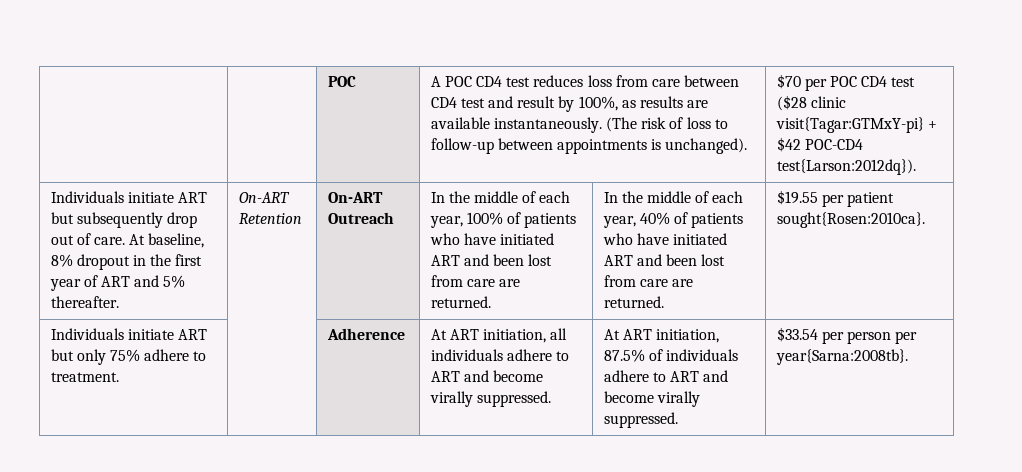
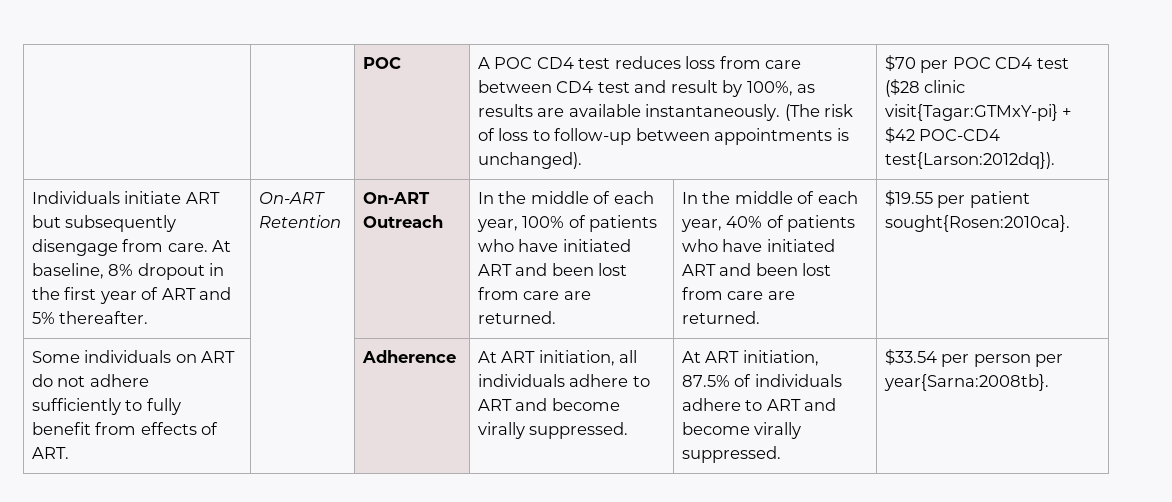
- Individuals initiate ART but subsequently drop out of care.
+ Individuals initiate ART but subsequently disengage from care.
- Individuals initiate ART but only 75% adhere to treatment.
+ Some individuals on ART do not adhere sufficiently to fully benefit from effects of ART.

